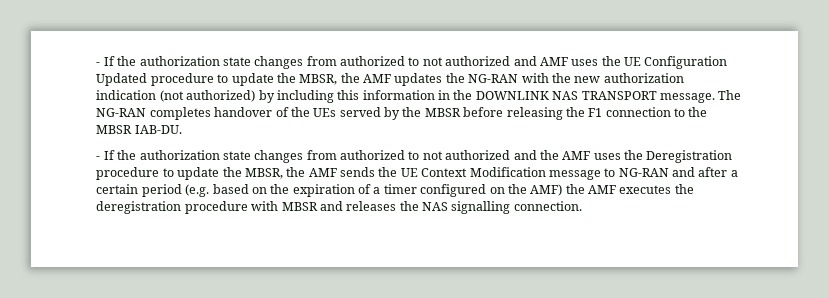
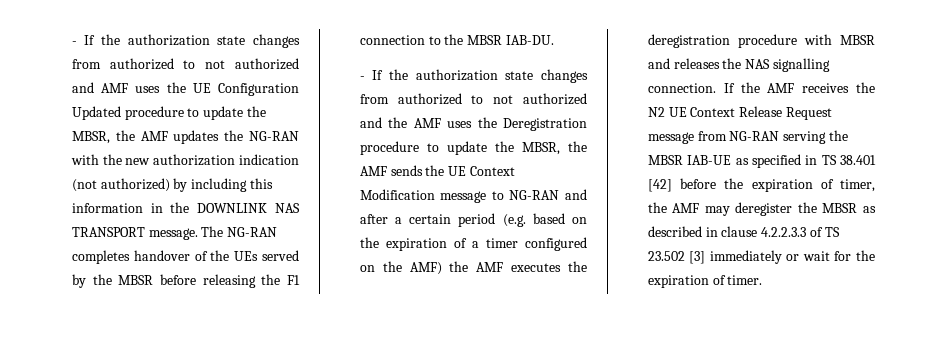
+ If the AMF receives the N2 UE Context Release Request message from NG-RAN serving the MBSR IAB-UE as specified in TS 38.401 [42] before the expiration of timer, the AMF may deregister the MBSR as described in clause 4.2.2.3.3 of TS 23.502 [3] immediately or wait for the expiration of timer.

